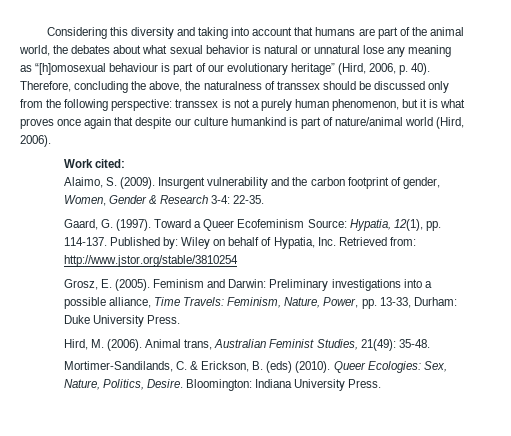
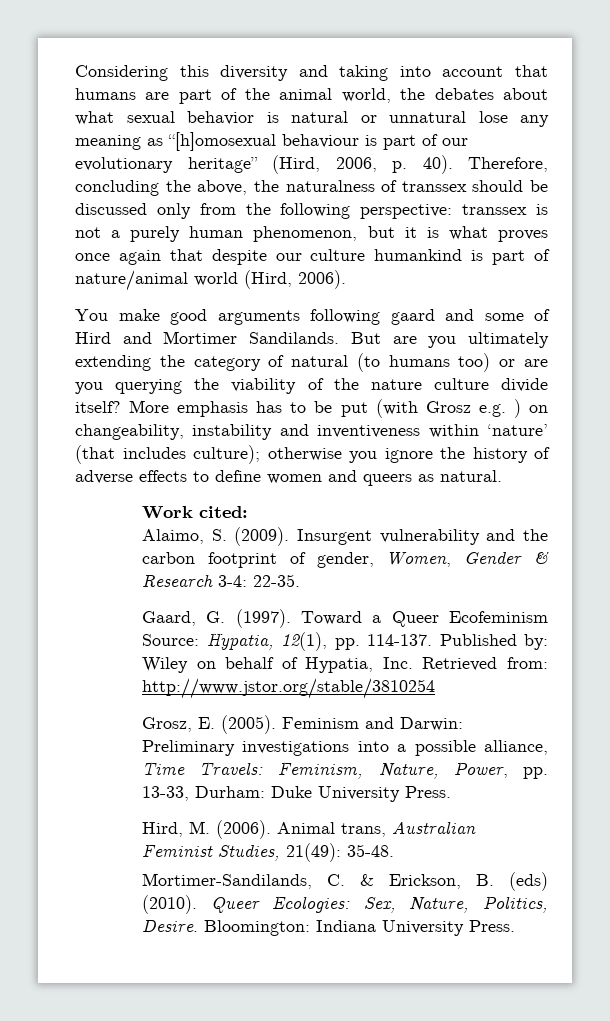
+ You make good arguments following gaard and some of Hird and Mortimer Sandilands. But are you ultimately extending the category of natural (to humans too) or are you querying the viability of the nature culture divide itself? More emphasis has to be put (with Grosz e.g. ) on changeability, instability and inventiveness within ‘nature’ (that includes culture); otherwise you ignore the history of adverse effects to define women and queers as natural.

